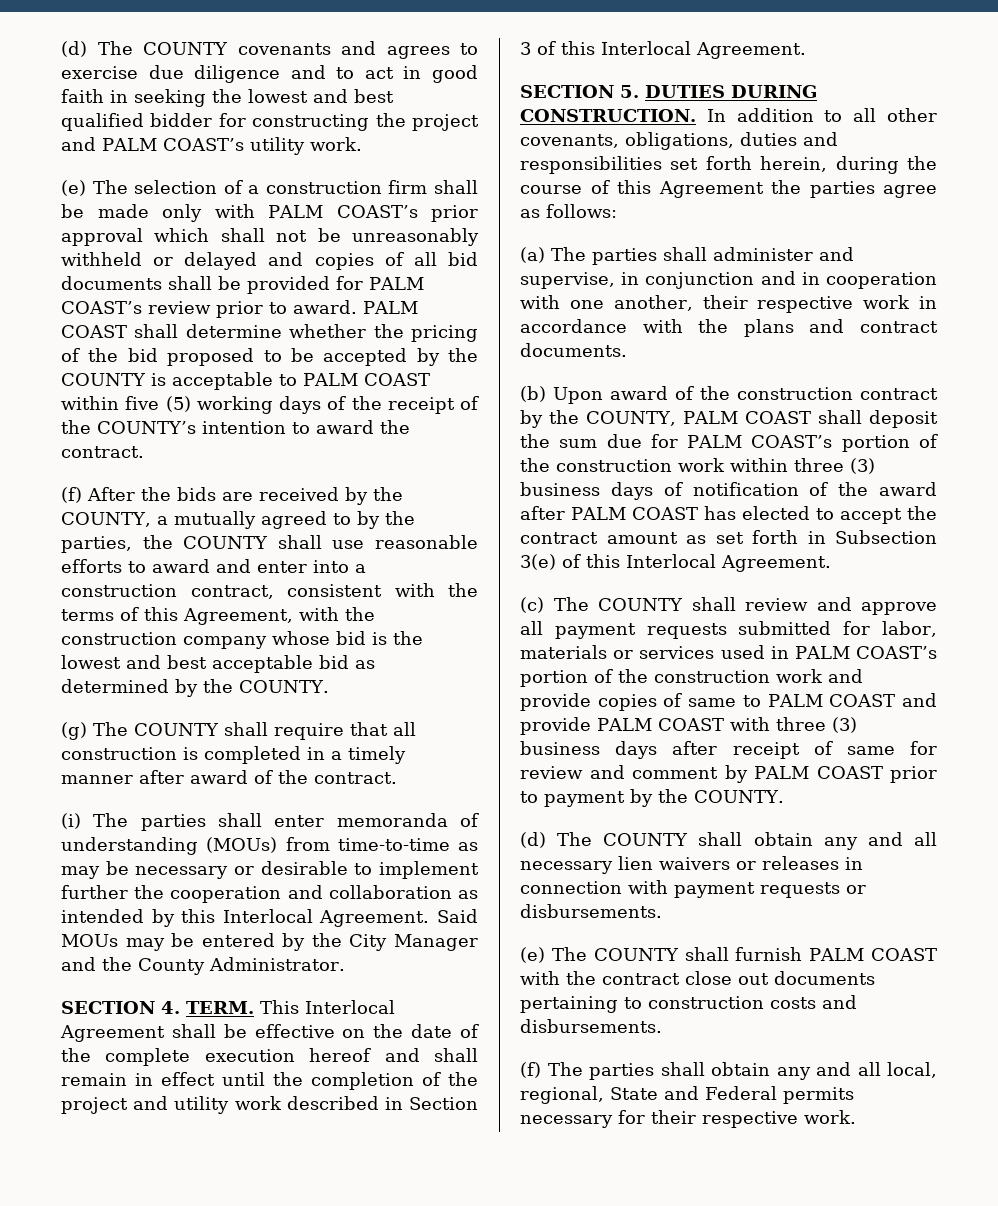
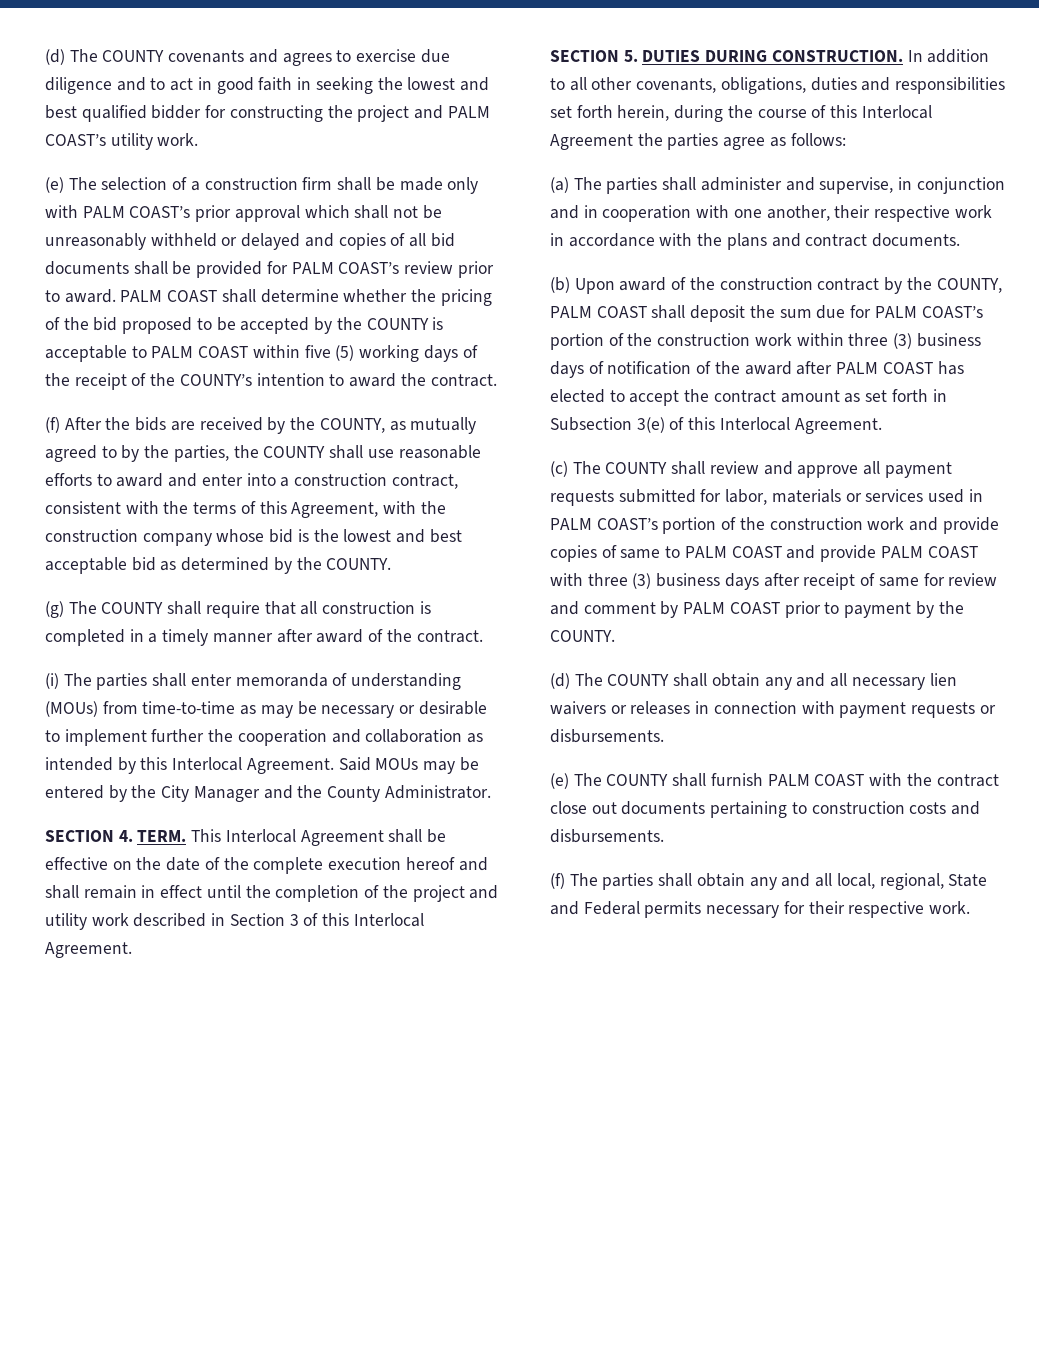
- (f) After the bids are received by the COUNTY, a mutually agreed to by the parties, the COUNTY shall use reasonable efforts to award and enter into a construction contract, consistent with the terms of this Agreement, with the construction company whose bid is the lowest and best acceptable bid as determined by the COUNTY.
+ (f) After the bids are received by the COUNTY, as mutually agreed to by the parties, the COUNTY shall use reasonable efforts to award and enter into a construction contract, consistent with the terms of this Agreement, with the construction company whose bid is the lowest and best acceptable bid as determined by the COUNTY.
- In addition to all other covenants, obligations, duties and responsibilities set forth herein, during the course of this Agreement the parties agree as follows:
+ In addition to all other covenants, obligations, duties and responsibilities set forth herein, during the course of this Interlocal Agreement the parties agree as follows:

